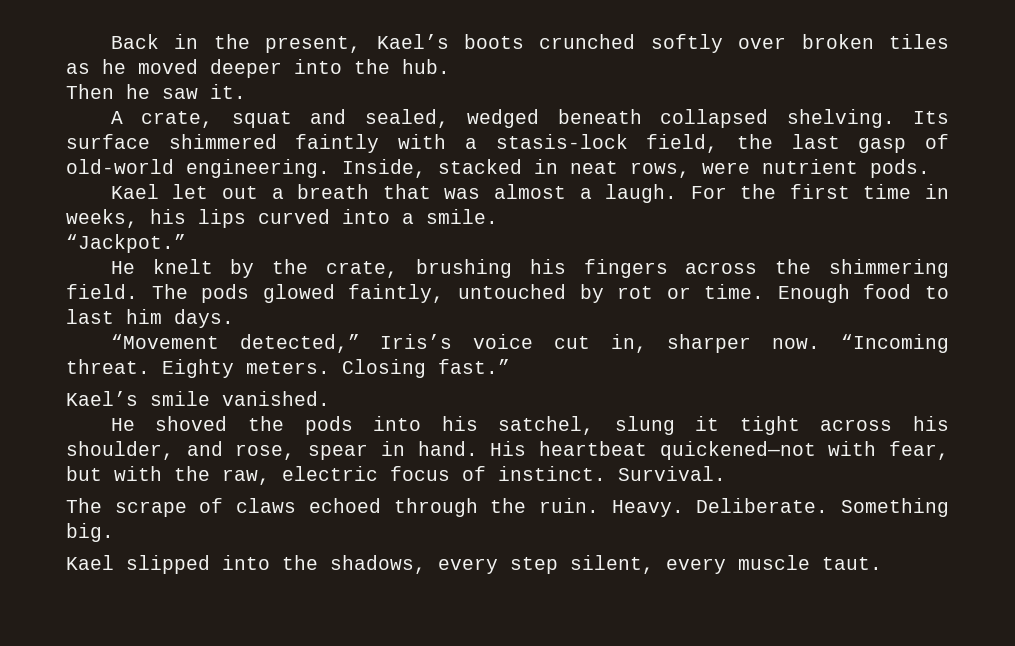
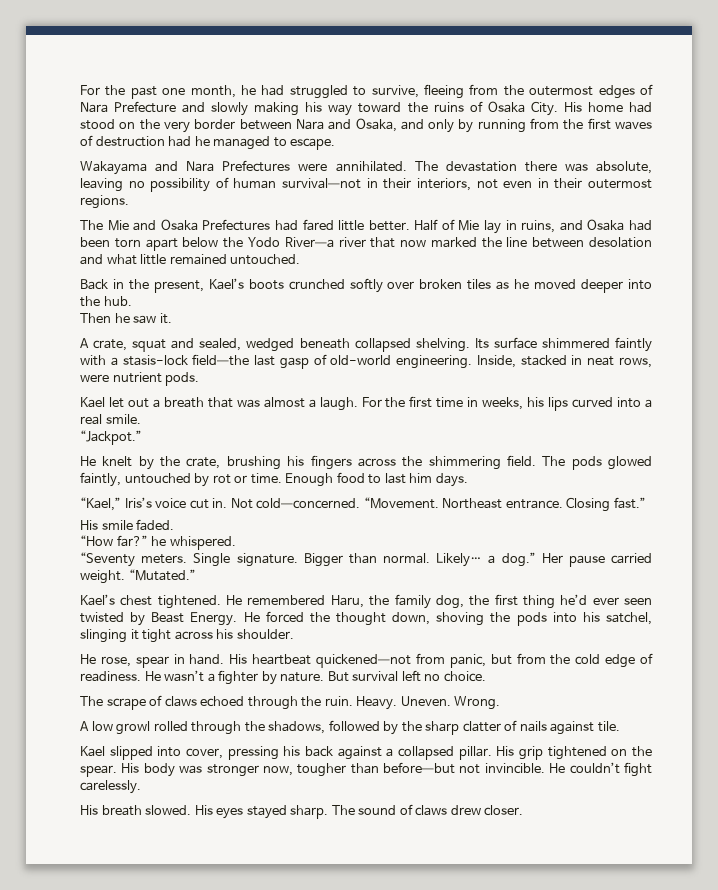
+ For the past one month, he had struggled to survive, fleeing from the outermost edges of Nara Prefecture and slowly making his way toward the ruins of Osaka City. His home had stood on the very border between Nara and Osaka, and only by running from the first waves of destruction had he managed to escape.
+ Wakayama and Nara Prefectures were annihilated. The devastation there was absolute, leaving no possibility of human survival—not in their interiors, not even in their outermost regions.
+ The Mie and Osaka Prefectures had fared little better. Half of Mie lay in ruins, and Osaka had been torn apart below the Yodo River—a river that now marked the line between desolation and what little remained untouched.
- Its surface shimmered faintly with a stasis-lock field, the last gasp of old-world engineering.
+ Its surface shimmered faintly with a stasis-lock field—the last gasp of old-world engineering.
- For the first time in weeks, his lips curved into a smile.
+ For the first time in weeks, his lips curved into a real smile.
- “Movement detected,” Iris’s voice cut in, sharper now. “Incoming threat. Eighty meters. Closing fast.”
- Kael’s smile vanished.
- He shoved the pods into his satchel, slung it tight across his shoulder, and rose, spear in hand.
+ “Kael,” Iris’s voice cut in. Not cold—concerned. “Movement. Northeast entrance. Closing fast.”
+ His smile faded.
+ “How far?” he whispered.
+ “Seventy meters. Single signature. Bigger than normal. Likely… a dog.” Her pause carried weight. “Mutated.”
+ Kael’s chest tightened. He remembered Haru, the family dog, the first thing he’d ever seen twisted by Beast Energy. He forced the thought down, shoving the pods into his satchel, slinging it tight across his shoulder.
+ He rose, spear in hand.
- His heartbeat quickened—not with fear, but with the raw, electric focus of instinct. Survival.
+ His heartbeat quickened—not from panic, but from the cold edge of readiness. He wasn’t a fighter by nature. But survival left no choice.
- Deliberate. Something big.
- Kael slipped into the shadows, every step silent, every muscle taut.
+ Uneven. Wrong.
+ A low growl rolled through the shadows, followed by the sharp clatter of nails against tile.
+ Kael slipped into cover, pressing his back against a collapsed pillar. His grip tightened on the spear. His body was stronger now, tougher than before—but not invincible. He couldn’t fight carelessly.
+ His breath slowed. His eyes stayed sharp. The sound of claws drew closer.

